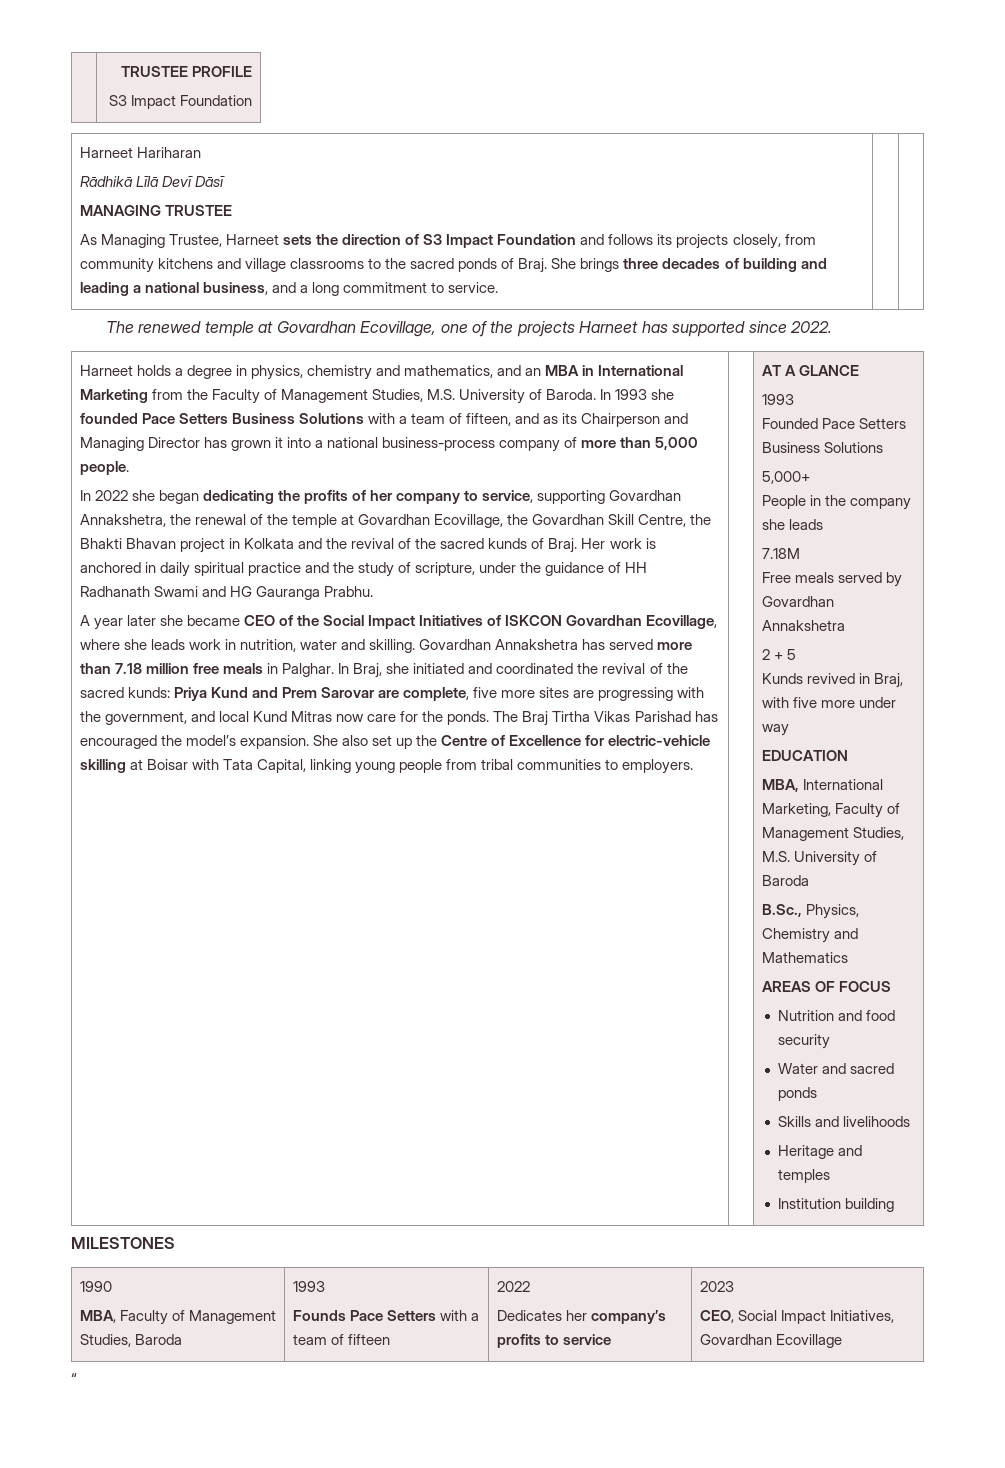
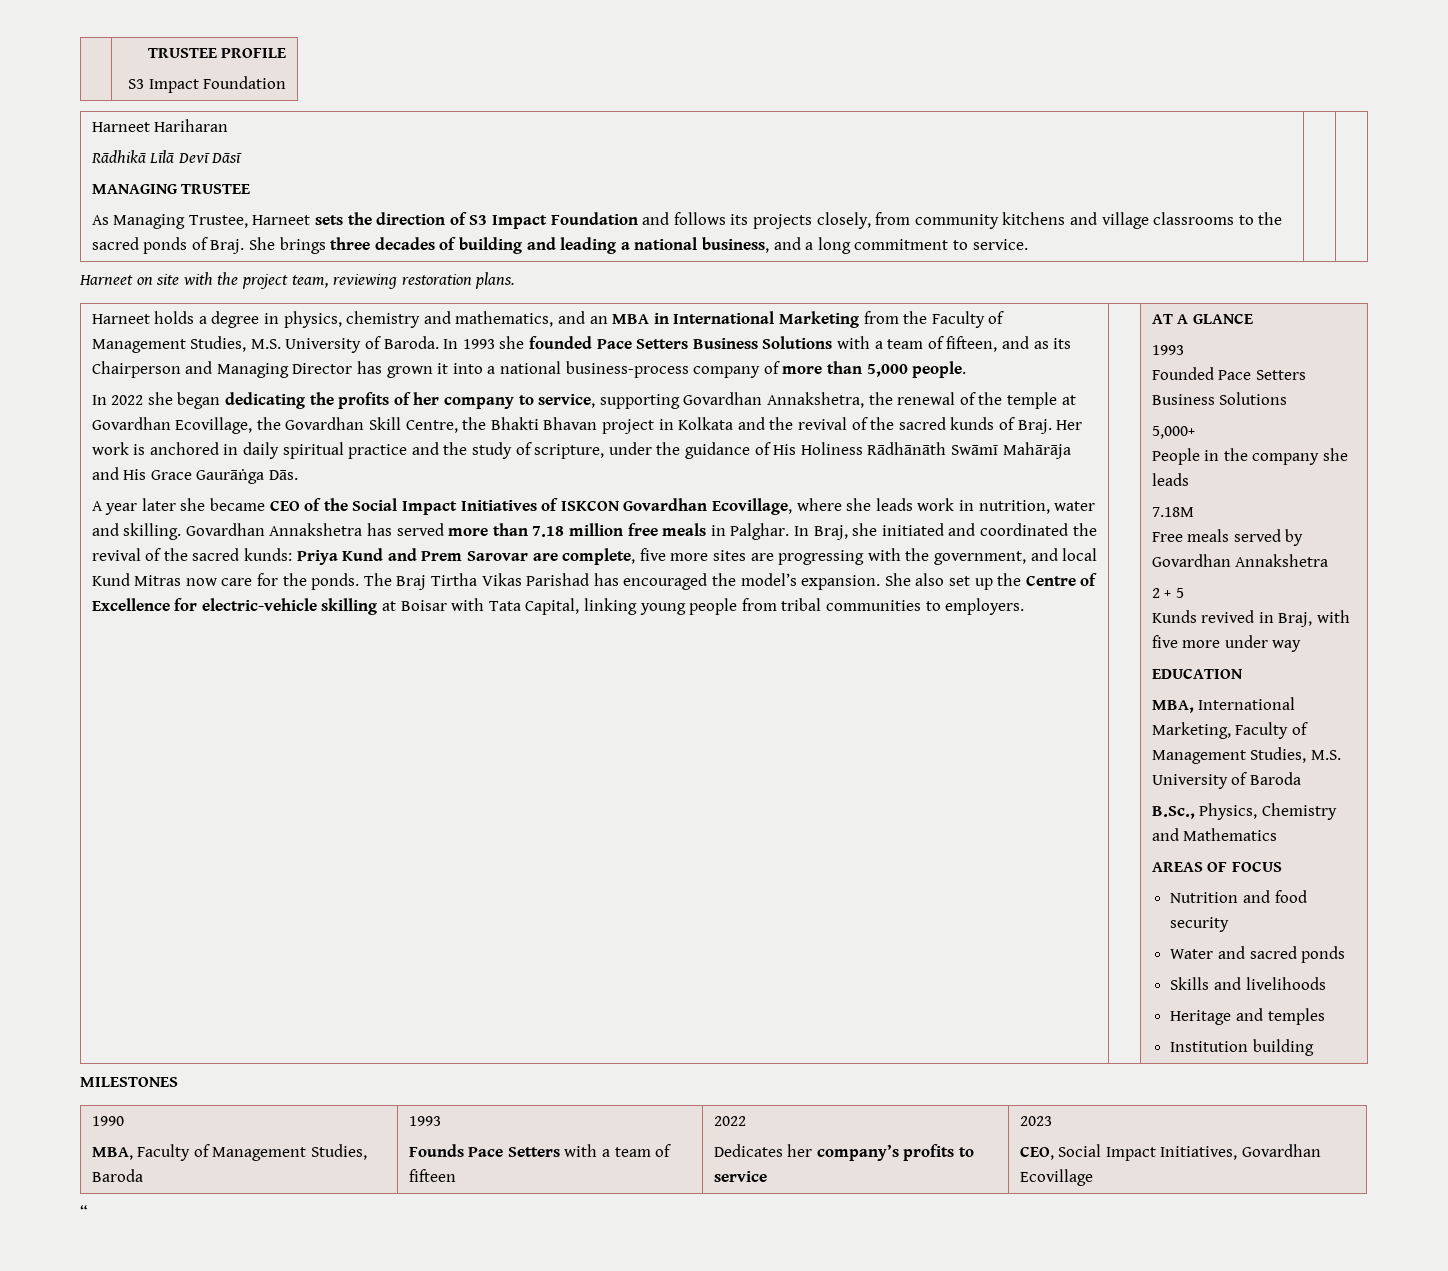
- The renewed temple at Govardhan Ecovillage, one of the projects Harneet has supported since 2022.
+ Harneet on site with the project team, reviewing restoration plans.
- Her work is anchored in daily spiritual practice and the study of scripture, under the guidance of HH Radhanath Swami and HG Gauranga Prabhu.
+ Her work is anchored in daily spiritual practice and the study of scripture, under the guidance of His Holiness Rādhānāth Swāmī Mahārāja and His Grace Gaurāṅga Dās.

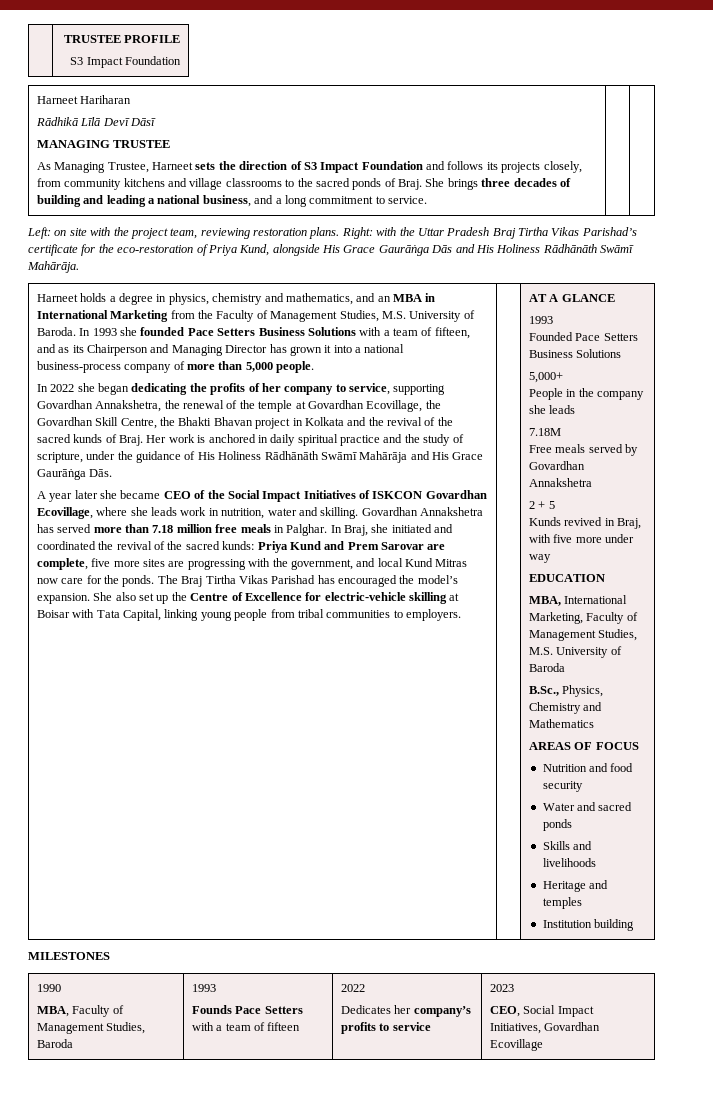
- Harneet on site with the project team, reviewing restoration plans.
+ Left: on site with the project team, reviewing restoration plans. Right: with the Uttar Pradesh Braj Tirtha Vikas Parishad’s certificate for the eco-restoration of Priya Kund, alongside His Grace Gaurāṅga Dās and His Holiness Rādhānāth Swāmī Mahārāja.
- “

